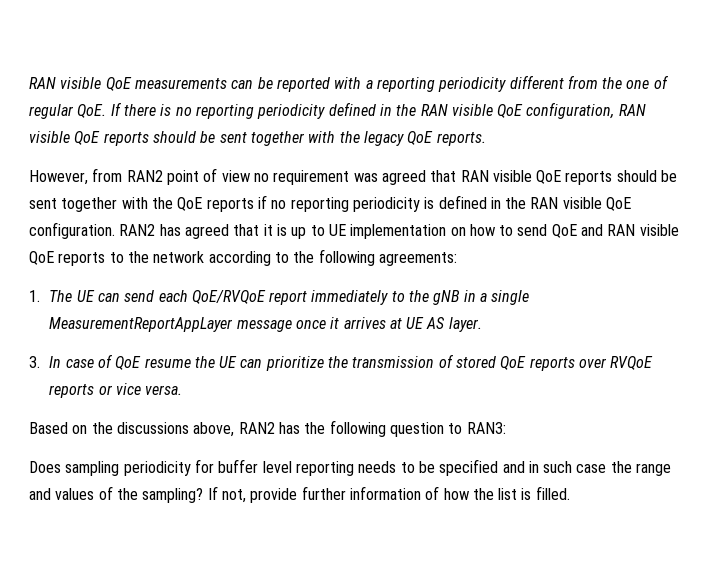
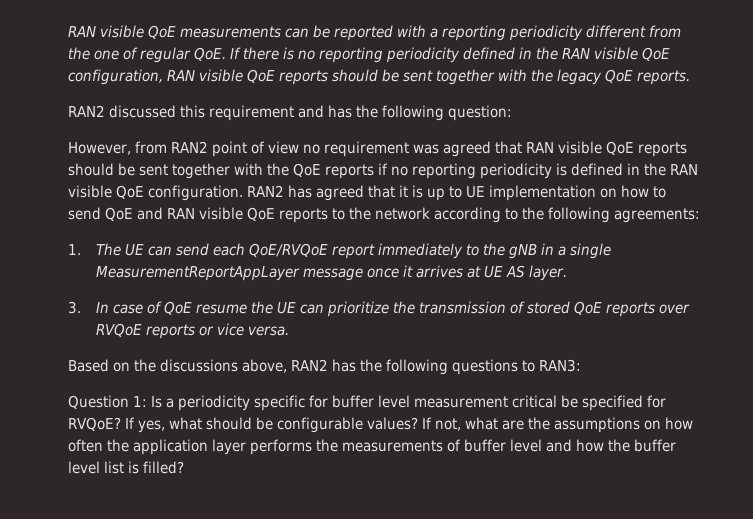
+ RAN2 discussed this requirement and has the following question:
- Based on the discussions above, RAN2 has the following question to RAN3:
+ Based on the discussions above, RAN2 has the following questions to RAN3:
- Does sampling periodicity for buffer level reporting needs to be specified and in such case the range and values of the sampling? If not, provide further information of how the list is filled.
+ Question 1: Is a periodicity specific for buffer level measurement critical be specified for RVQoE? If yes, what should be configurable values? If not, what are the assumptions on how often the application layer performs the measurements of buffer level and how the buffer level list is filled?

